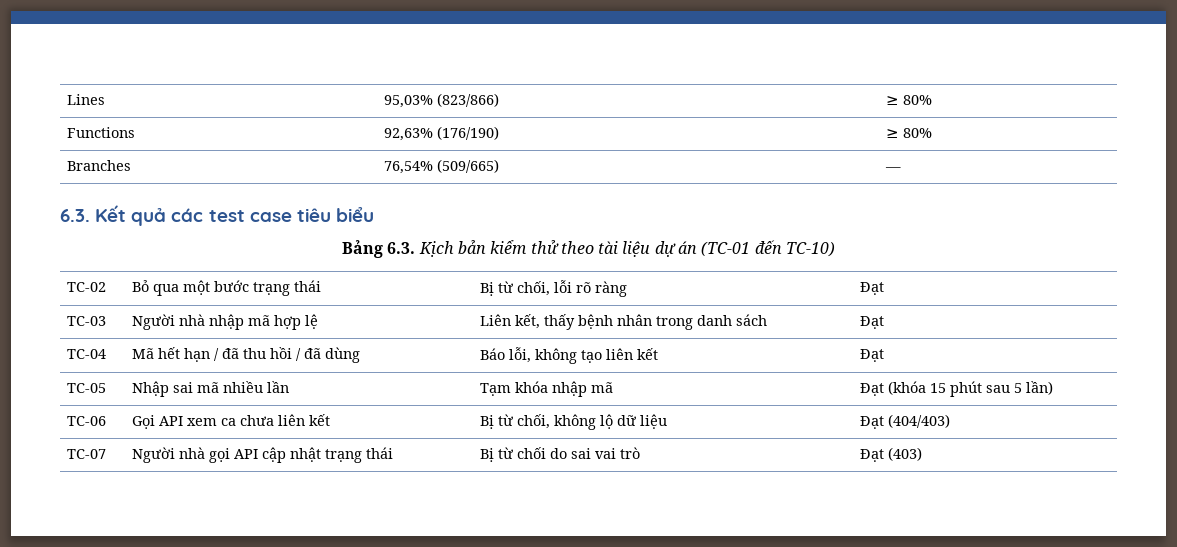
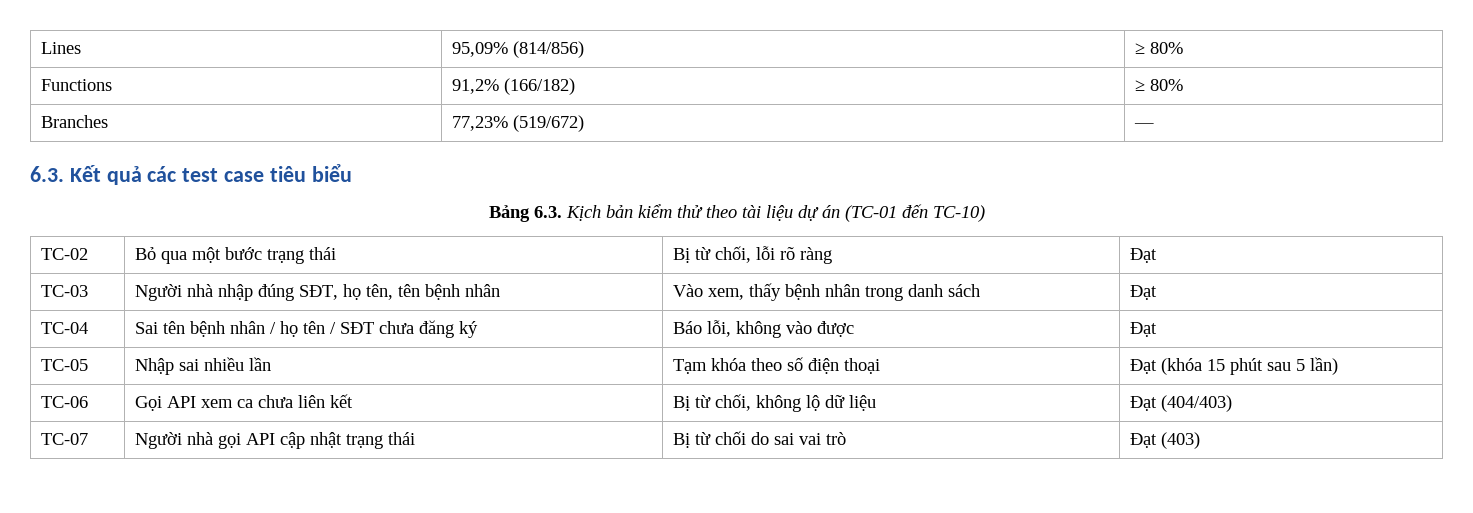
- Lines | 95,03% (823/866) | ≥ 80%
+ Lines | 95,09% (814/856) | ≥ 80%
- Functions | 92,63% (176/190) | ≥ 80%
+ Functions | 91,2% (166/182) | ≥ 80%
- Branches | 76,54% (509/665) | —
+ Branches | 77,23% (519/672) | —
- TC-03 | Người nhà nhập mã hợp lệ | Liên kết, thấy bệnh nhân trong danh sách | Đạt
+ TC-03 | Người nhà nhập đúng SĐT, họ tên, tên bệnh nhân | Vào xem, thấy bệnh nhân trong danh sách | Đạt
- TC-04 | Mã hết hạn / đã thu hồi / đã dùng | Báo lỗi, không tạo liên kết | Đạt
+ TC-04 | Sai tên bệnh nhân / họ tên / SĐT chưa đăng ký | Báo lỗi, không vào được | Đạt
- TC-05 | Nhập sai mã nhiều lần | Tạm khóa nhập mã | Đạt (khóa 15 phút sau 5 lần)
+ TC-05 | Nhập sai nhiều lần | Tạm khóa theo số điện thoại | Đạt (khóa 15 phút sau 5 lần)

